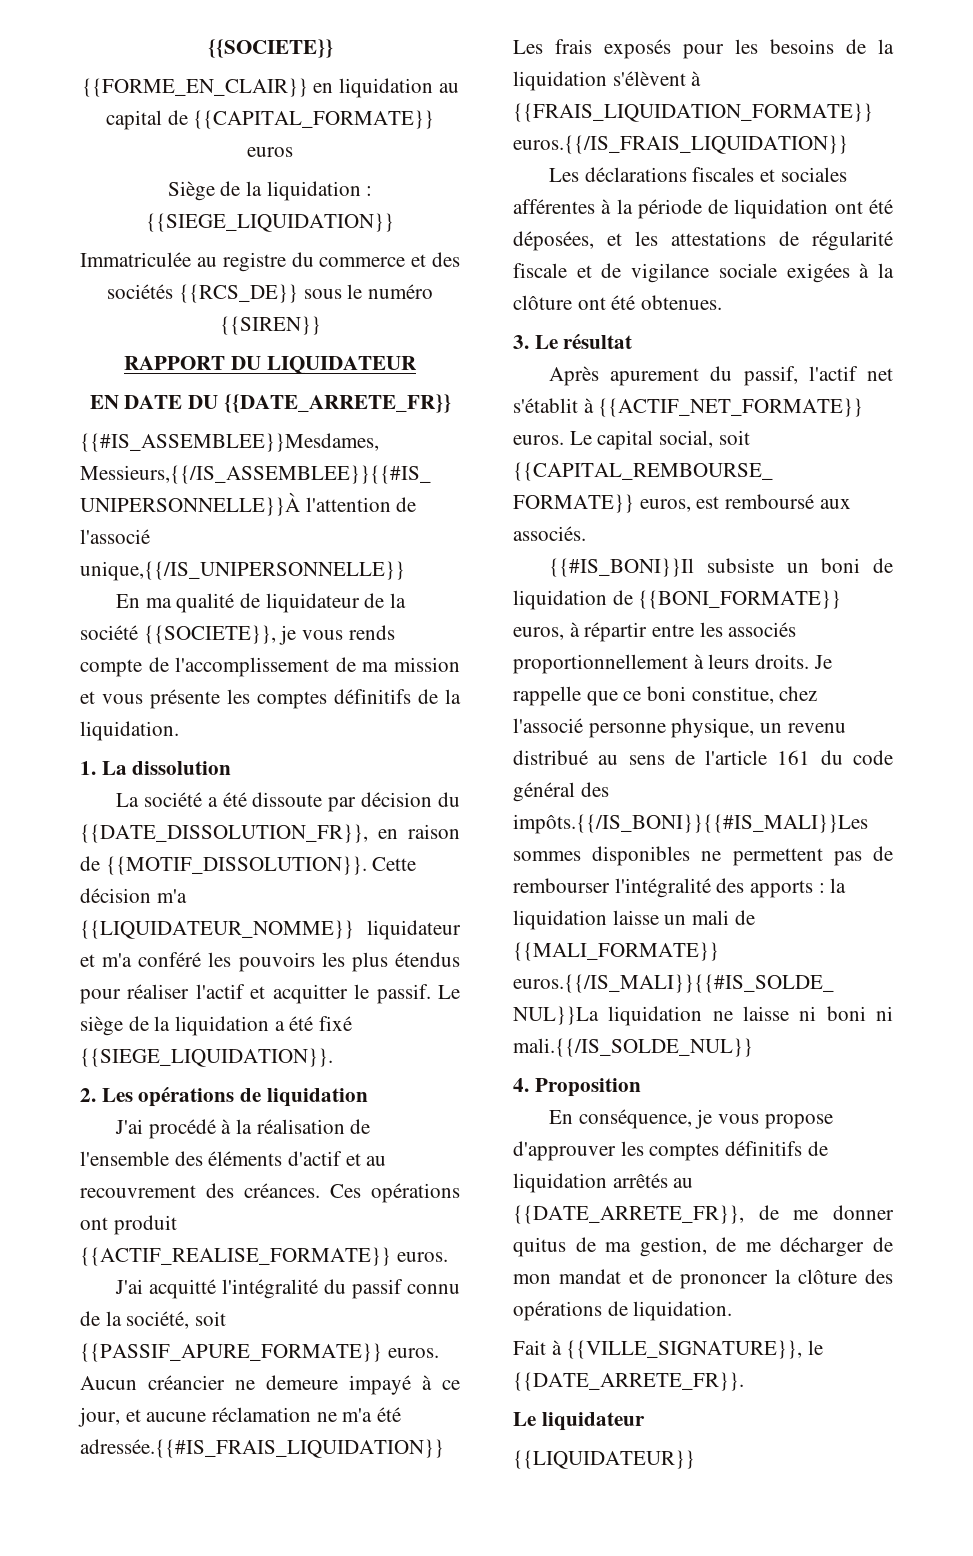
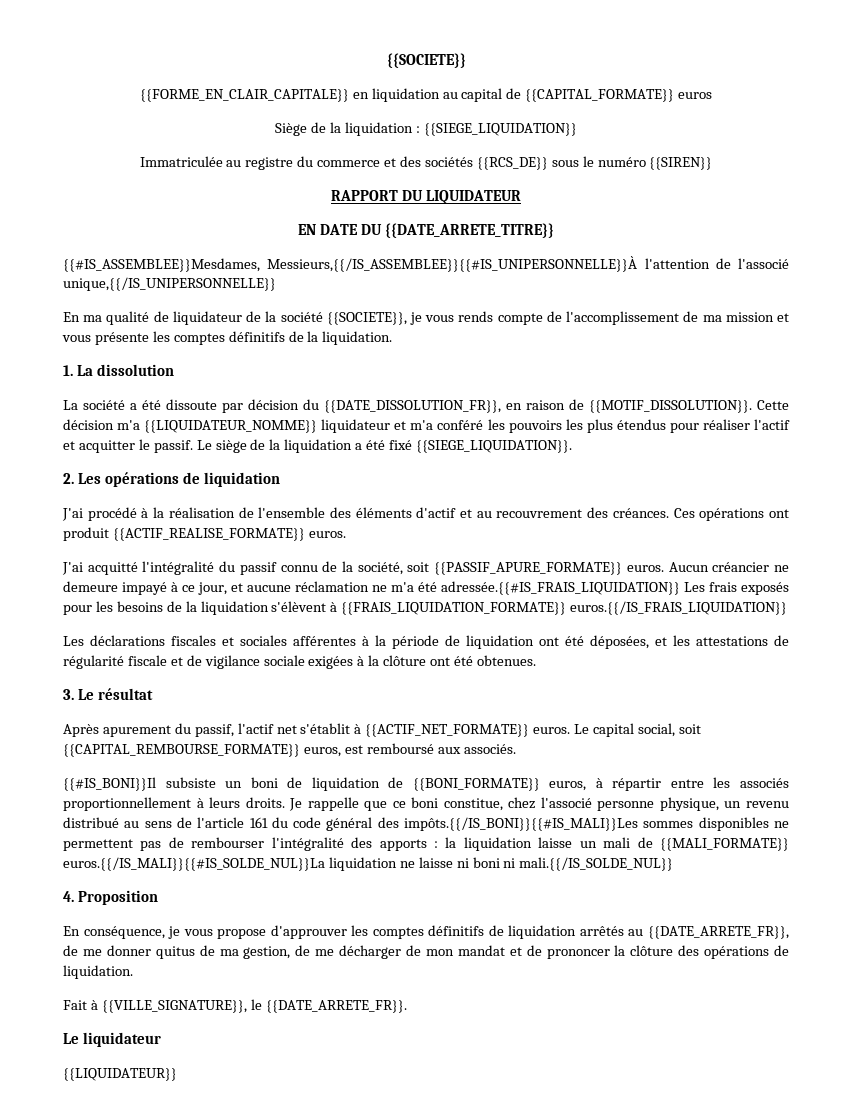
- {{FORME_EN_CLAIR}} en liquidation au capital de {{CAPITAL_FORMATE}} euros
+ {{FORME_EN_CLAIR_CAPITALE}} en liquidation au capital de {{CAPITAL_FORMATE}} euros
- EN DATE DU {{DATE_ARRETE_FR}}
+ EN DATE DU {{DATE_ARRETE_TITRE}}

